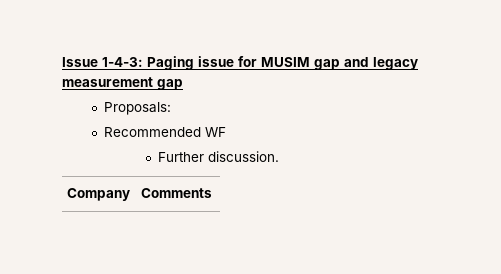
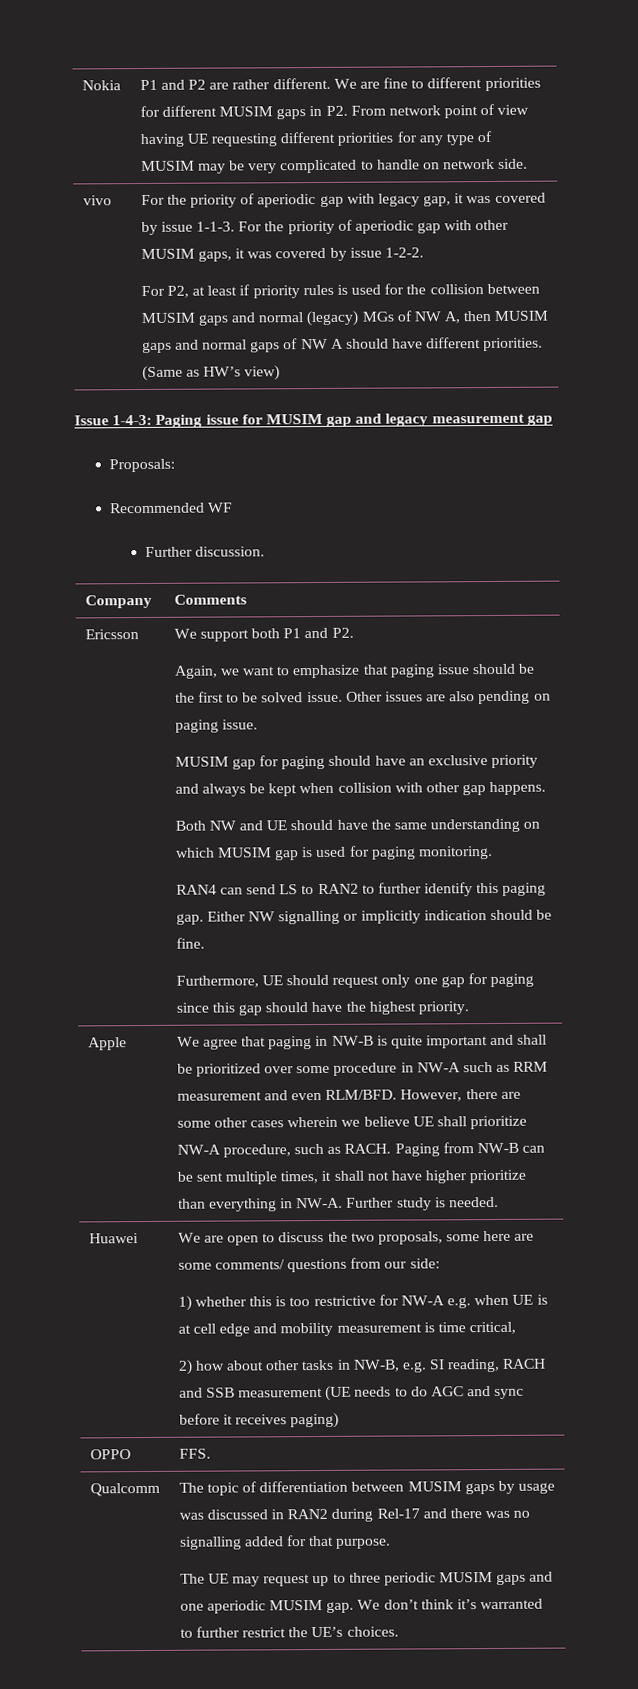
+ Nokia | P1 and P2 are rather different. We are fine to different priorities for different MUSIM gaps in P2. From network point of view having UE requesting different priorities for any type of MUSIM may be very complicated to handle on network side.
+ vivo | For the priority of aperiodic gap with legacy gap, it was covered by issue 1-1-3. For the priority of aperiodic gap with other MUSIM gaps, it was covered by issue 1-2-2.
+ For P2, at least if priority rules is used for the collision between MUSIM gaps and normal (legacy) MGs of NW A, then MUSIM gaps and normal gaps of NW A should have different priorities. (Same as HW’s view)
+ Ericsson | We support both P1 and P2.
+ Again, we want to emphasize that paging issue should be the first to be solved issue. Other issues are also pending on paging issue.
+ MUSIM gap for paging should have an exclusive priority and always be kept when collision with other gap happens.
+ Both NW and UE should have the same understanding on which MUSIM gap is used for paging monitoring.
+ RAN4 can send LS to RAN2 to further identify this paging gap. Either NW signalling or implicitly indication should be fine.
+ Furthermore, UE should request only one gap for paging since this gap should have the highest priority.
+ Apple | We agree that paging in NW-B is quite important and shall be prioritized over some procedure in NW-A such as RRM measurement and even RLM/BFD. However, there are some other cases wherein we believe UE shall prioritize NW-A procedure, such as RACH. Paging from NW-B can be sent multiple times, it shall not have higher prioritize than everything in NW-A. Further study is needed.
+ Huawei | We are open to discuss the two proposals, some here are some comments/ questions from our side:
+ 1) whether this is too restrictive for NW-A e.g. when UE is at cell edge and mobility measurement is time critical,
+ 2) how about other tasks in NW-B, e.g. SI reading, RACH and SSB measurement (UE needs to do AGC and sync before it receives paging)
+ OPPO | FFS.
+ Qualcomm | The topic of differentiation between MUSIM gaps by usage was discussed in RAN2 during Rel-17 and there was no signalling added for that purpose.
+ The UE may request up to three periodic MUSIM gaps and one aperiodic MUSIM gap. We don’t think it’s warranted to further restrict the UE’s choices.

